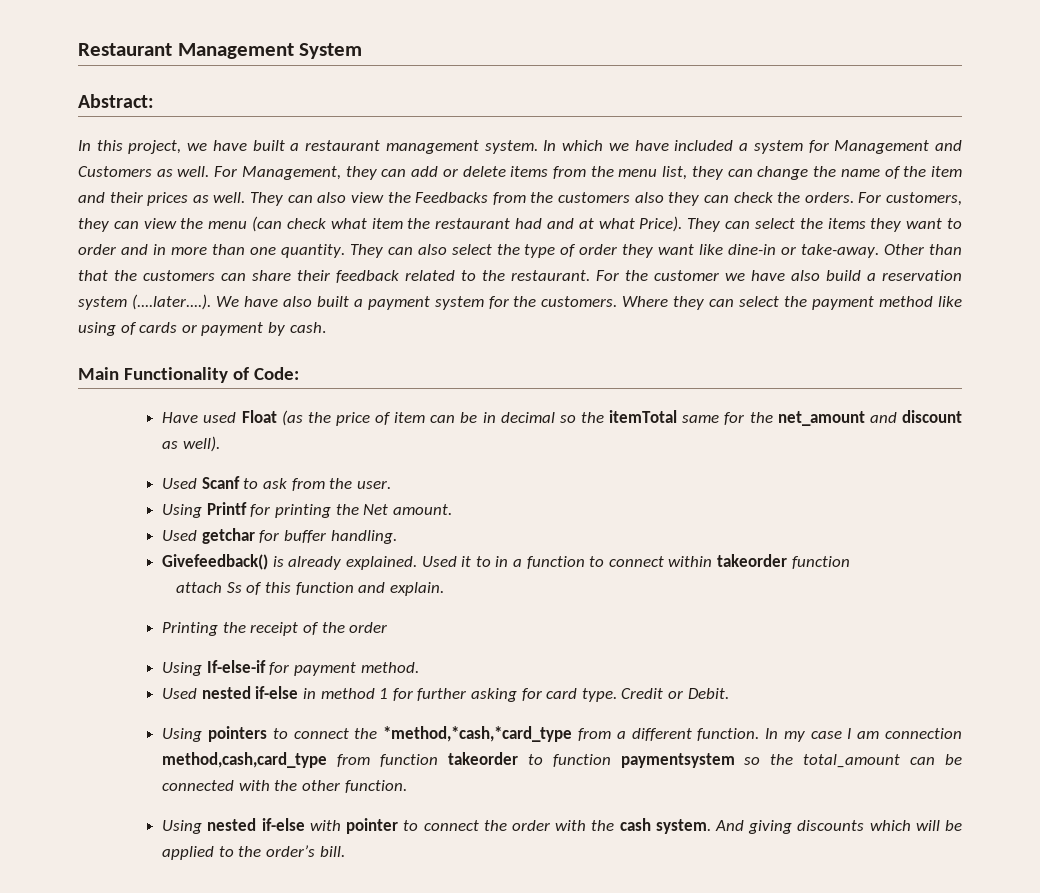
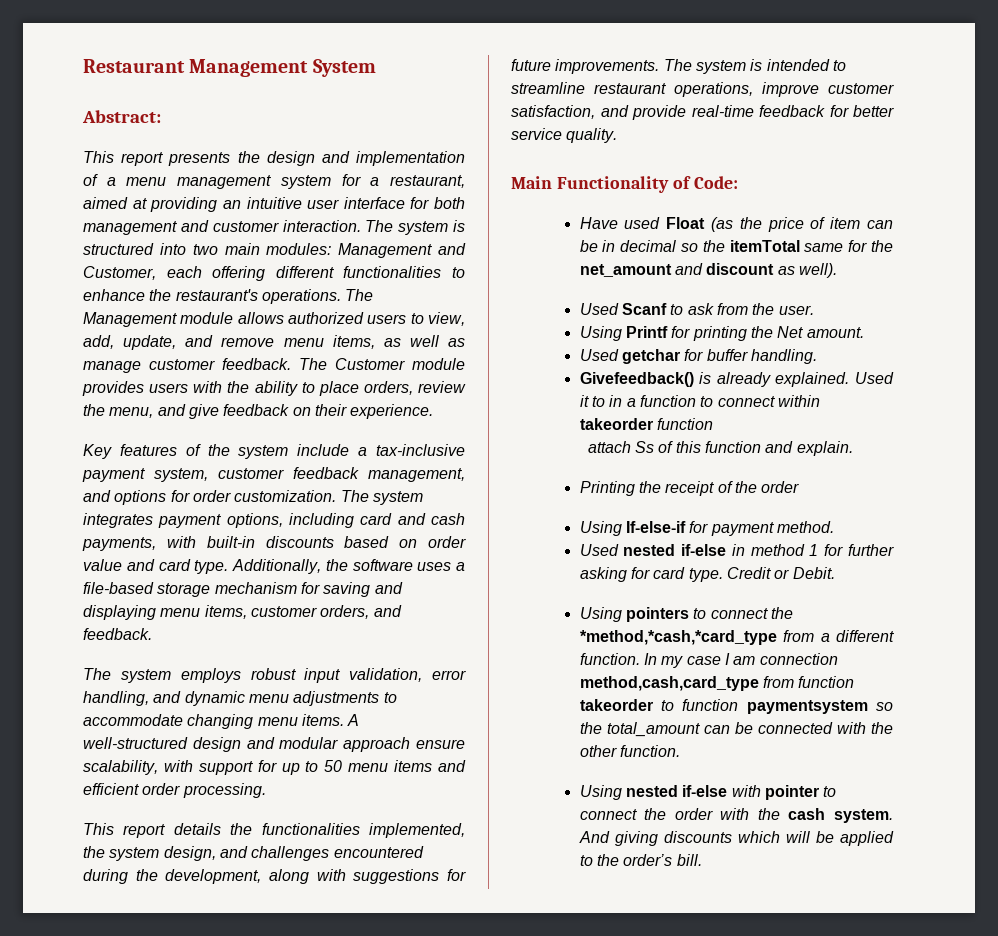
- In this project, we have built a restaurant management system. In which we have included a system for Management and Customers as well. For Management, they can add or delete items from the menu list, they can change the name of the item and their prices as well. They can also view the Feedbacks from the customers also they can check the orders. For customers, they can view the menu (can check what item the restaurant had and at what Price). They can select the items they want to order and in more than one quantity. They can also select the type of order they want like dine-in or take-away. Other than that the customers can share their feedback related to the restaurant. For the customer we have also build a reservation system (....later....). We have also built a payment system for the customers. Where they can select the payment method like using of cards or payment by cash.
+ This report presents the design and implementation of a menu management system for a restaurant, aimed at providing an intuitive user interface for both management and customer interaction. The system is structured into two main modules: Management and Customer, each offering different functionalities to enhance the restaurant's operations. The Management module allows authorized users to view, add, update, and remove menu items, as well as manage customer feedback. The Customer module provides users with the ability to place orders, review the menu, and give feedback on their experience.
+ Key features of the system include a tax-inclusive payment system, customer feedback management, and options for order customization. The system integrates payment options, including card and cash payments, with built-in discounts based on order value and card type. Additionally, the software uses a file-based storage mechanism for saving and displaying menu items, customer orders, and feedback.
+ The system employs robust input validation, error handling, and dynamic menu adjustments to accommodate changing menu items. A well-structured design and modular approach ensure scalability, with support for up to 50 menu items and efficient order processing.
+ This report details the functionalities implemented, the system design, and challenges encountered during the development, along with suggestions for future improvements. The system is intended to streamline restaurant operations, improve customer satisfaction, and provide real-time feedback for better service quality.

